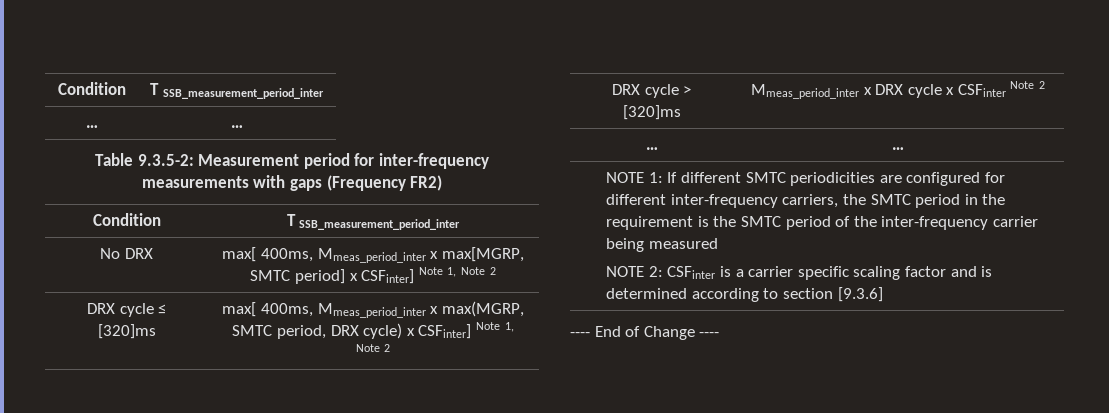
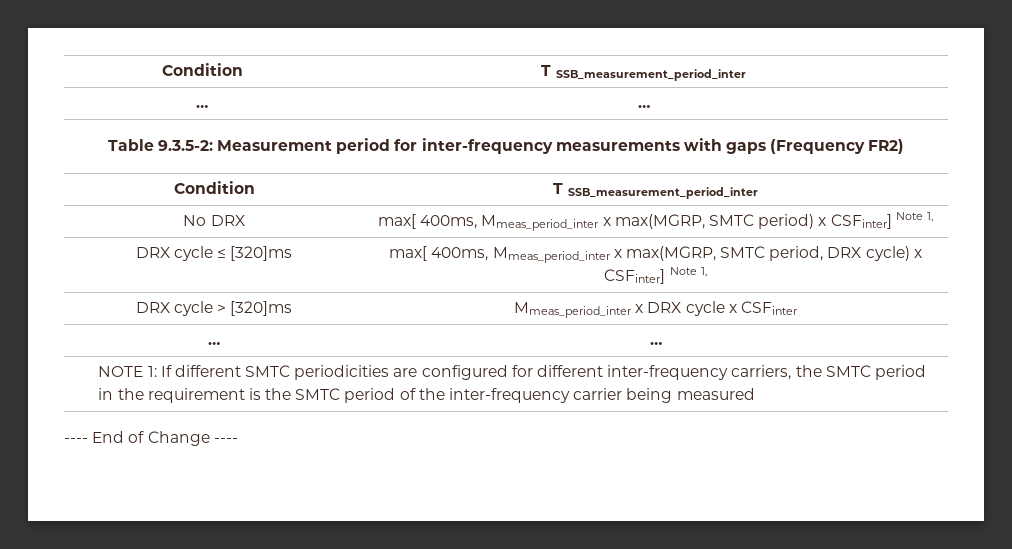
- No DRX | max[ 400ms, Mmeas_period_inter x max[MGRP, SMTC period] x CSFinter] Note 1, Note 2
+ No DRX | max[ 400ms, Mmeas_period_inter x max(MGRP, SMTC period) x CSFinter] Note 1,
- DRX cycle ≤ [320]ms | max[ 400ms, Mmeas_period_inter x max(MGRP, SMTC period, DRX cycle) x CSFinter] Note 1, Note 2
+ DRX cycle ≤ [320]ms | max[ 400ms, Mmeas_period_inter x max(MGRP, SMTC period, DRX cycle) x CSFinter] Note 1,
- DRX cycle > [320]ms | Mmeas_period_inter x DRX cycle x CSFinter Note 2
+ DRX cycle > [320]ms | Mmeas_period_inter x DRX cycle x CSFinter
- NOTE 2: CSFinter is a carrier specific scaling factor and is determined according to section [9.3.6]

